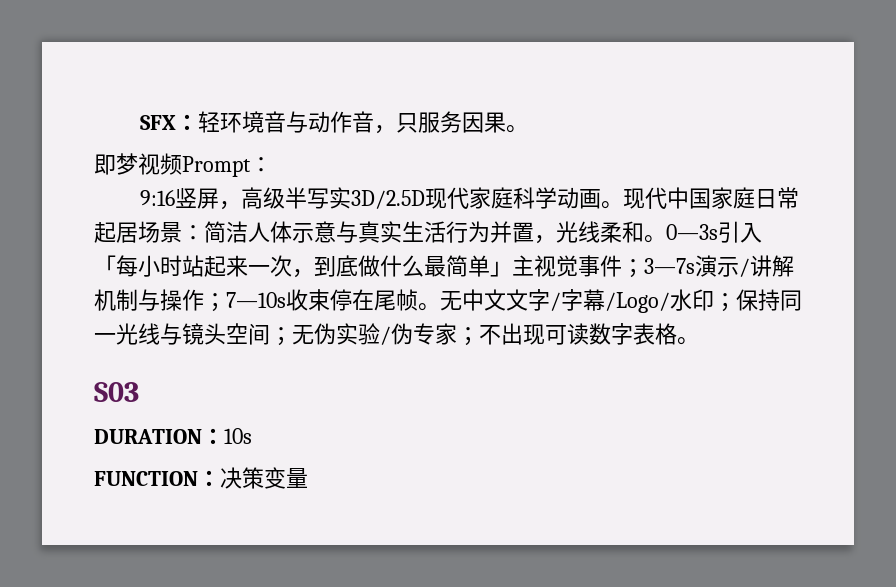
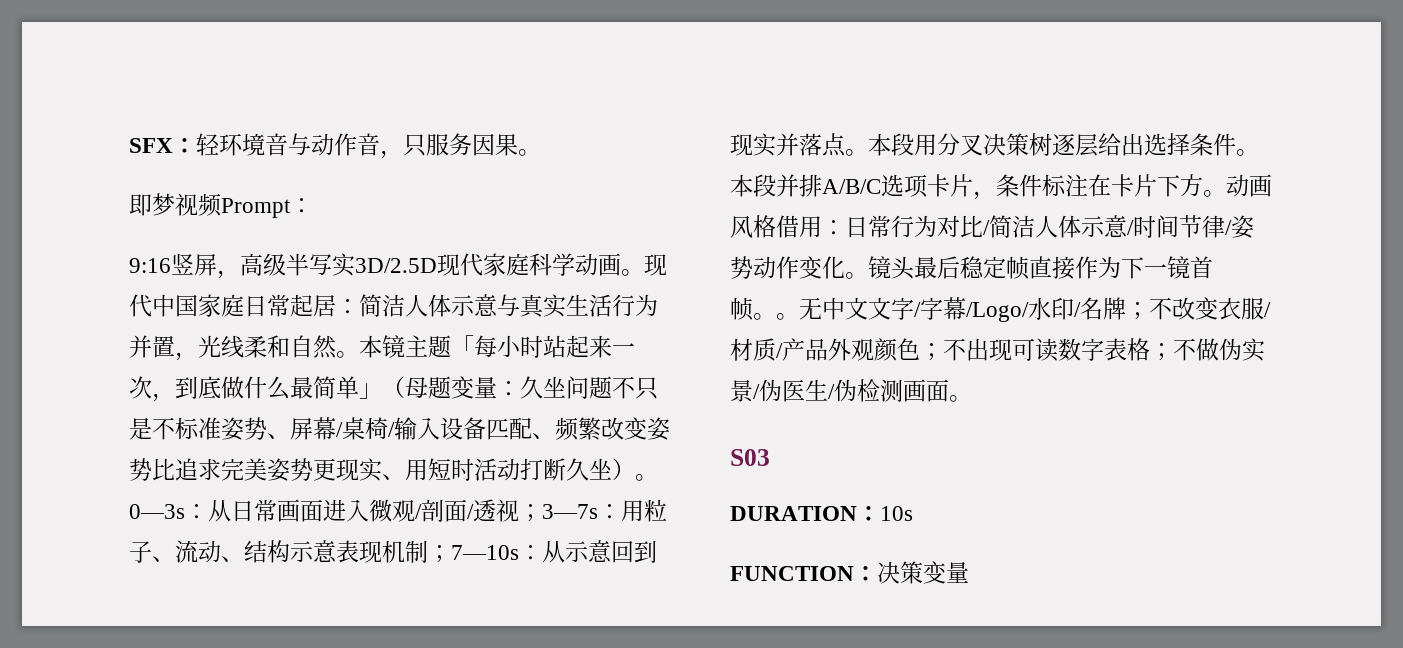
- 现代中国家庭日常起居场景：简洁人体示意与真实生活行为并置，光线柔和。0—3s引入「每小时站起来一次，到底做什么最简单」主视觉事件；3—7s演示/讲解机制与操作；7—10s收束停在尾帧。
+ 现代中国家庭日常起居：简洁人体示意与真实生活行为并置，光线柔和自然。本镜主题「每小时站起来一次，到底做什么最简单」（母题变量：久坐问题不只是不标准姿势、屏幕/桌椅/输入设备匹配、频繁改变姿势比追求完美姿势更现实、用短时活动打断久坐）。0—3s：从日常画面进入微观/剖面/透视；3—7s：用粒子、流动、结构示意表现机制；7—10s：从示意回到现实并落点。本段用分叉决策树逐层给出选择条件。本段并排A/B/C选项卡片，条件标注在卡片下方。动画风格借用：日常行为对比/简洁人体示意/时间节律/姿势动作变化。镜头最后稳定帧直接作为下一镜首帧。。
- 无中文文字/字幕/Logo/水印；保持同一光线与镜头空间；无伪实验/伪专家；不出现可读数字表格。
+ 无中文文字/字幕/Logo/水印/名牌；不改变衣服/材质/产品外观颜色；不出现可读数字表格；不做伪实景/伪医生/伪检测画面。

